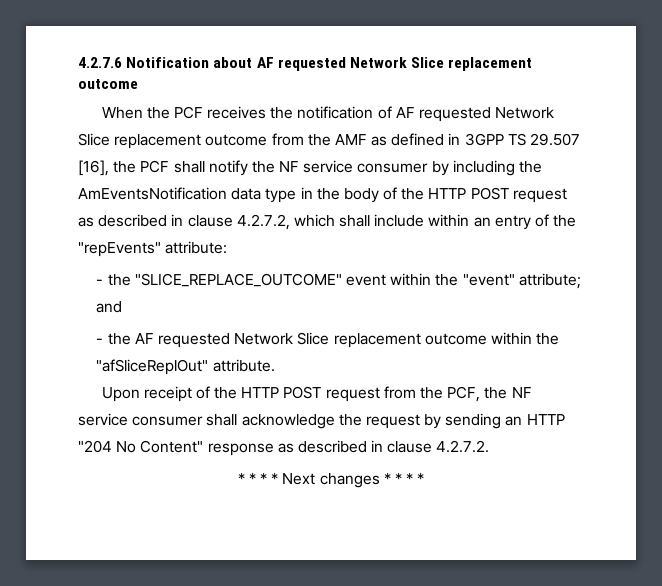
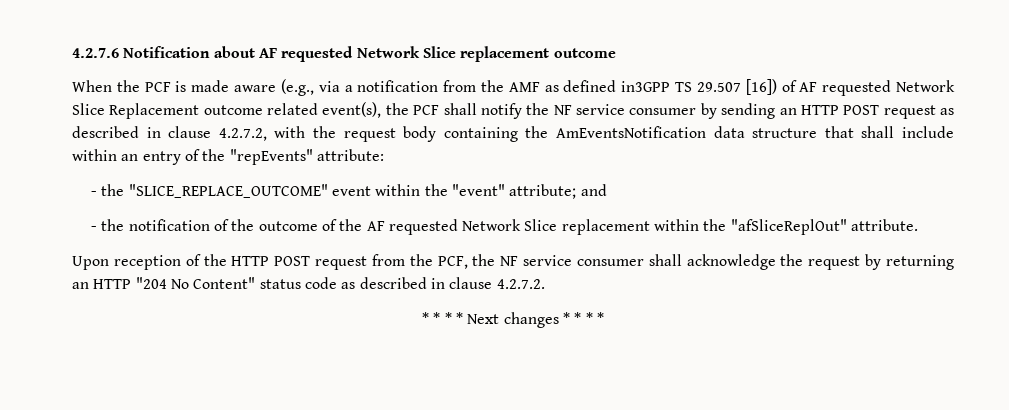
- When the PCF receives the notification of AF requested Network Slice replacement outcome from the AMF as defined in 3GPP TS 29.507 [16], the PCF shall notify the NF service consumer by including the AmEventsNotification data type in the body of the HTTP POST request as described in clause 4.2.7.2, which shall include within an entry of the "repEvents" attribute:
+ When the PCF is made aware (e.g., via a notification from the AMF as defined in3GPP TS 29.507 [16]) of AF requested Network Slice Replacement outcome related event(s), the PCF shall notify the NF service consumer by sending an HTTP POST request as described in clause 4.2.7.2, with the request body containing the AmEventsNotification data structure that shall include within an entry of the "repEvents" attribute:
- - the AF requested Network Slice replacement outcome within the "afSliceReplOut" attribute.
+ - the notification of the outcome of the AF requested Network Slice replacement within the "afSliceReplOut" attribute.
- Upon receipt of the HTTP POST request from the PCF, the NF service consumer shall acknowledge the request by sending an HTTP "204 No Content" response as described in clause 4.2.7.2.
+ Upon reception of the HTTP POST request from the PCF, the NF service consumer shall acknowledge the request by returning an HTTP "204 No Content" status code as described in clause 4.2.7.2.

